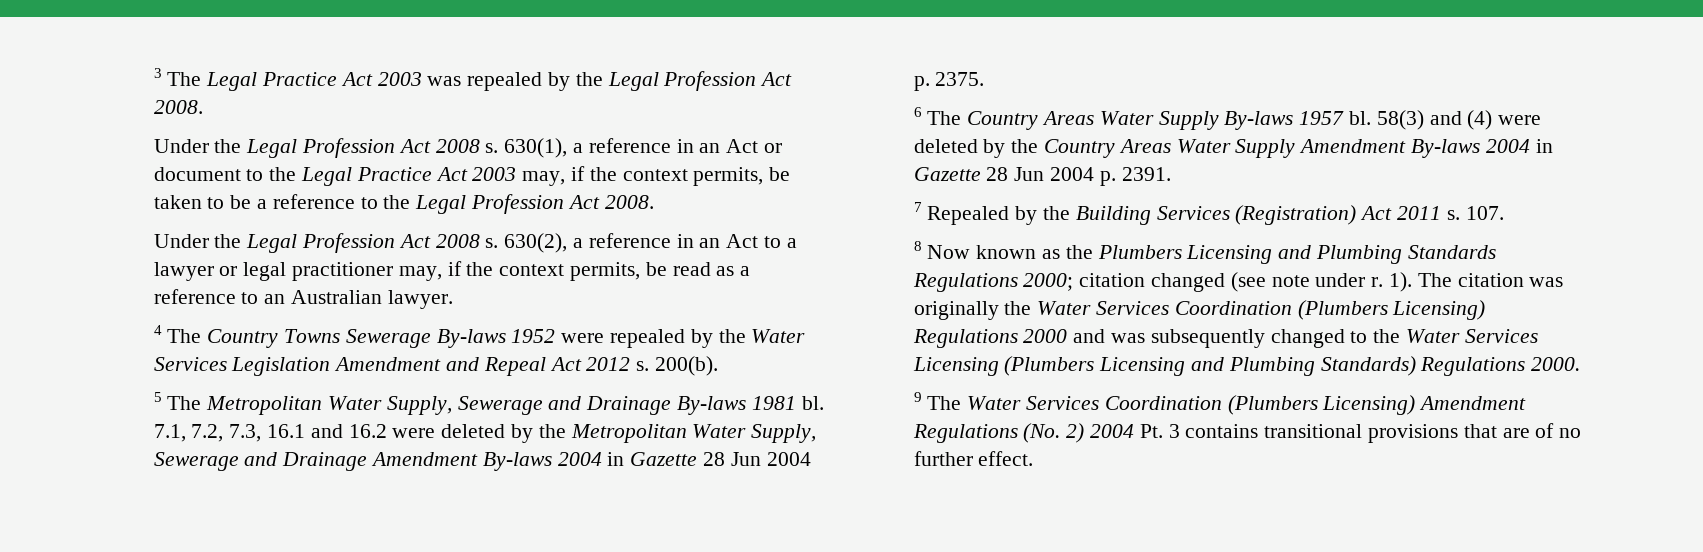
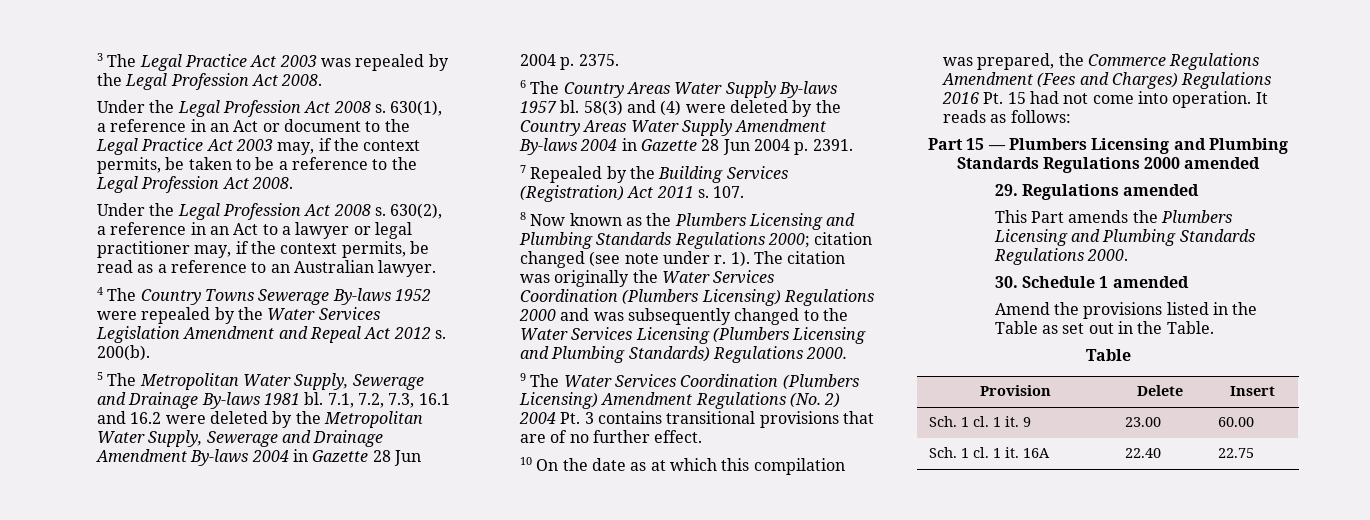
+ 10 On the date as at which this compilation was prepared, the Commerce Regulations Amendment (Fees and Charges) Regulations 2016 Pt. 15 had not come into operation. It reads as follows:
+ Part 15 — Plumbers Licensing and Plumbing Standards Regulations 2000 amended
+ 29. Regulations amended
+ This Part amends the Plumbers Licensing and Plumbing Standards Regulations 2000.
+ 30. Schedule 1 amended
+ Amend the provisions listed in the Table as set out in the Table.
+ Table
+ Provision | Delete | Insert
+ Sch. 1 cl. 1 it. 9 | 23.00 | 60.00
+ Sch. 1 cl. 1 it. 16A | 22.40 | 22.75

